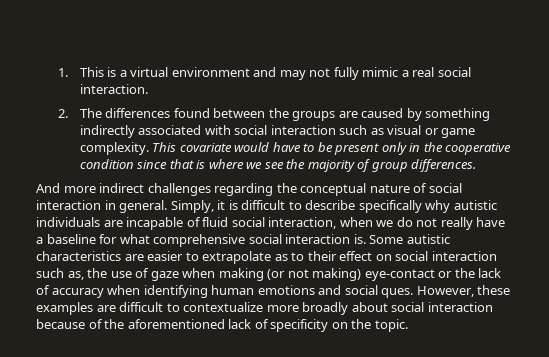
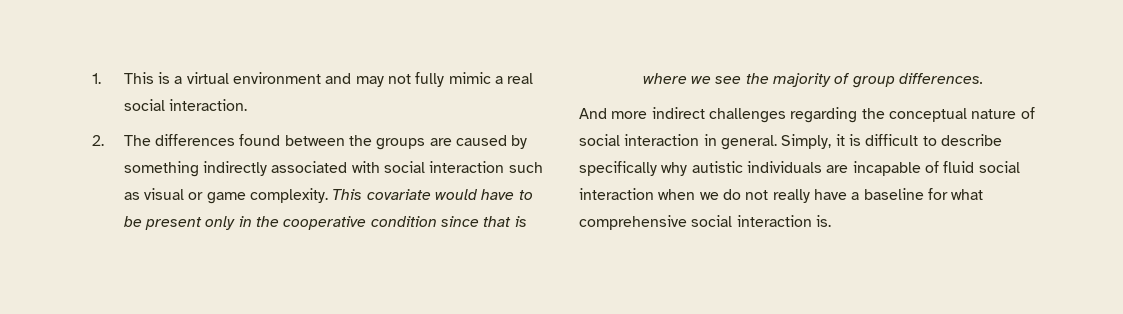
- Simply, it is difficult to describe specifically why autistic individuals are incapable of fluid social interaction, when we do not really have a baseline for what comprehensive social interaction is. Some autistic characteristics are easier to extrapolate as to their effect on social interaction such as, the use of gaze when making (or not making) eye-contact or the lack of accuracy when identifying human emotions and social ques. However, these examples are difficult to contextualize more broadly about social interaction because of the aforementioned lack of specificity on the topic.
+ Simply, it is difficult to describe specifically why autistic individuals are incapable of fluid social interaction when we do not really have a baseline for what comprehensive social interaction is.

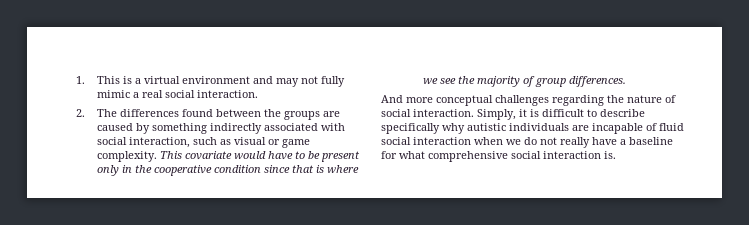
- 2. The differences found between the groups are caused by something indirectly associated with social interaction such as visual or game complexity.
+ 2. The differences found between the groups are caused by something indirectly associated with social interaction, such as visual or game complexity.
- And more indirect challenges regarding the conceptual nature of social interaction in general.
+ And more conceptual challenges regarding the nature of social interaction.

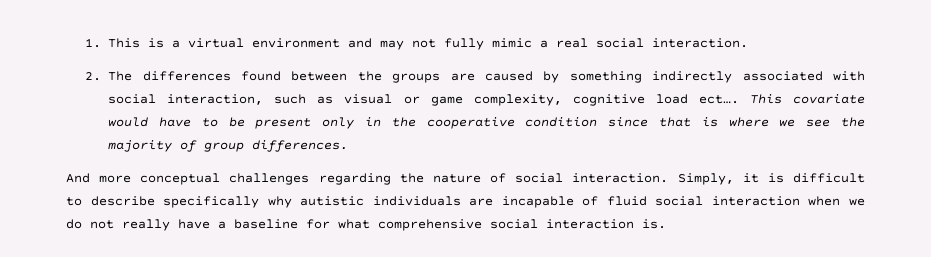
- 2. The differences found between the groups are caused by something indirectly associated with social interaction, such as visual or game complexity.
+ 2. The differences found between the groups are caused by something indirectly associated with social interaction, such as visual or game complexity, cognitive load ect….

